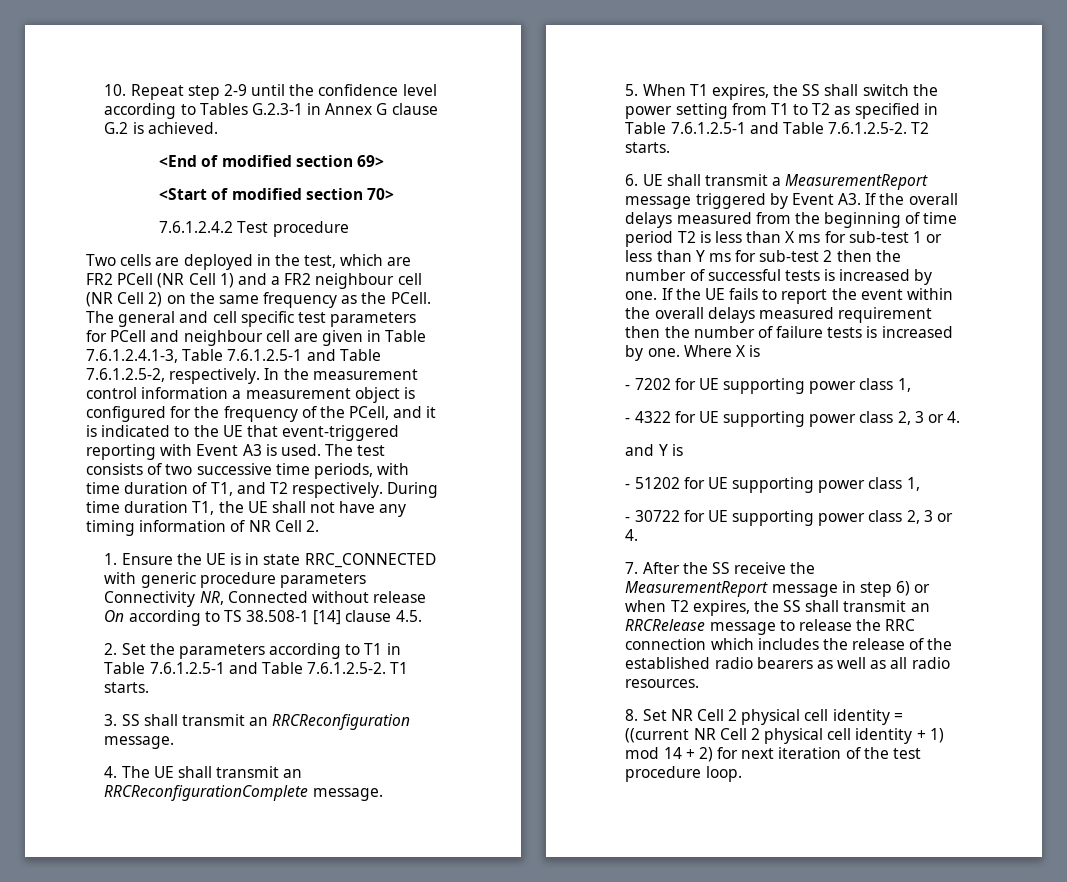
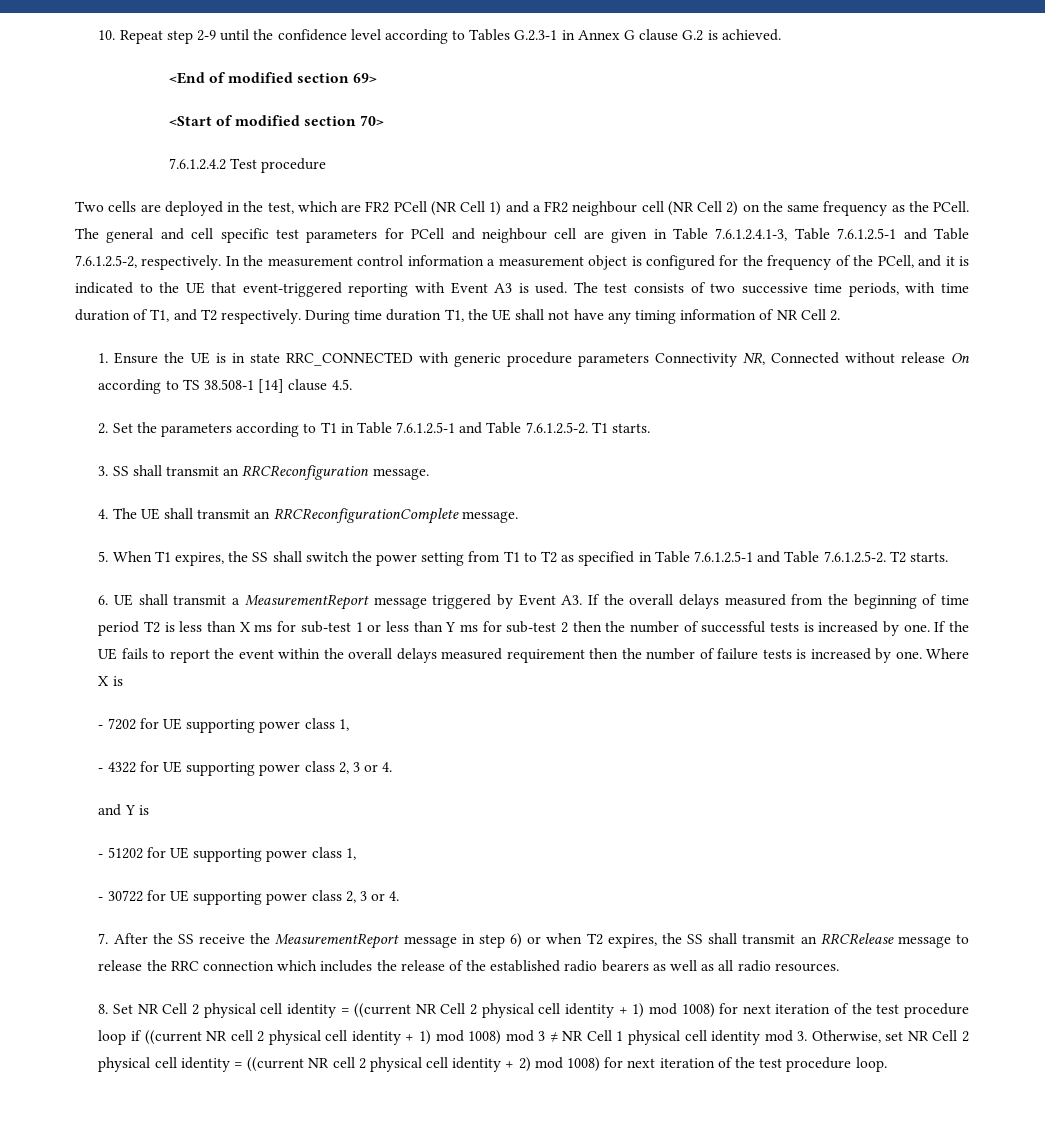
- 8. Set NR Cell 2 physical cell identity = ((current NR Cell 2 physical cell identity + 1) mod 14 + 2) for next iteration of the test procedure loop.
+ 8. Set NR Cell 2 physical cell identity = ((current NR Cell 2 physical cell identity + 1) mod 1008) for next iteration of the test procedure loop if ((current NR cell 2 physical cell identity + 1) mod 1008) mod 3 ≠ NR Cell 1 physical cell identity mod 3. Otherwise, set NR Cell 2 physical cell identity = ((current NR cell 2 physical cell identity + 2) mod 1008) for next iteration of the test procedure loop.

